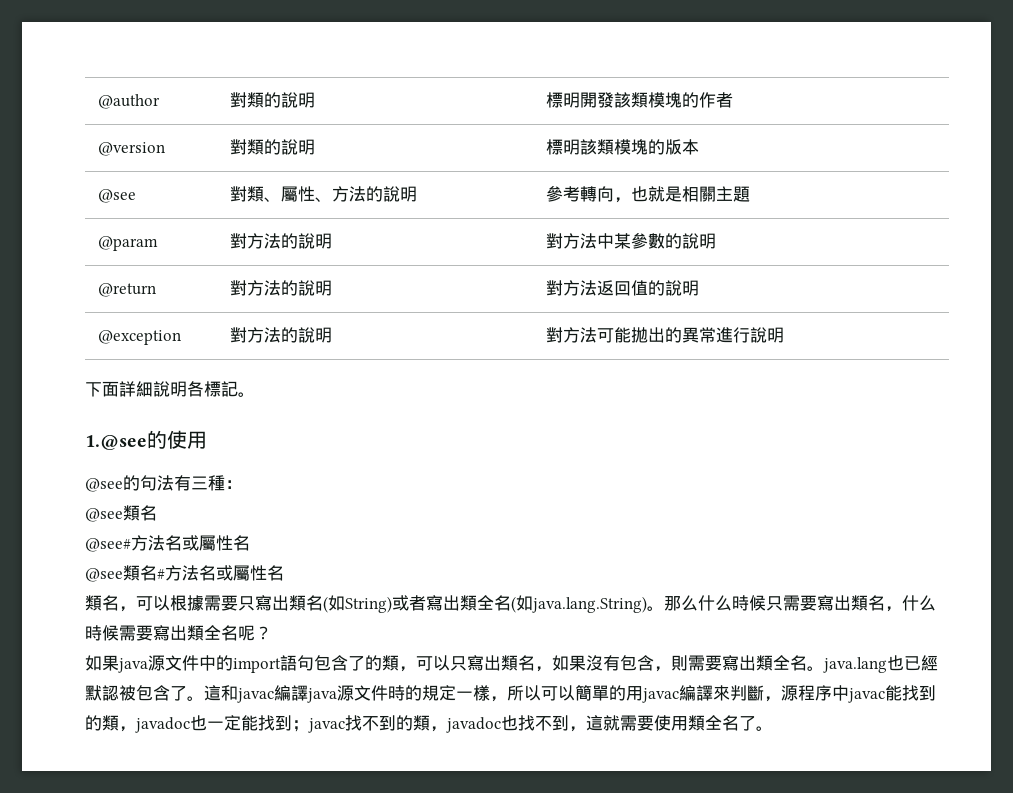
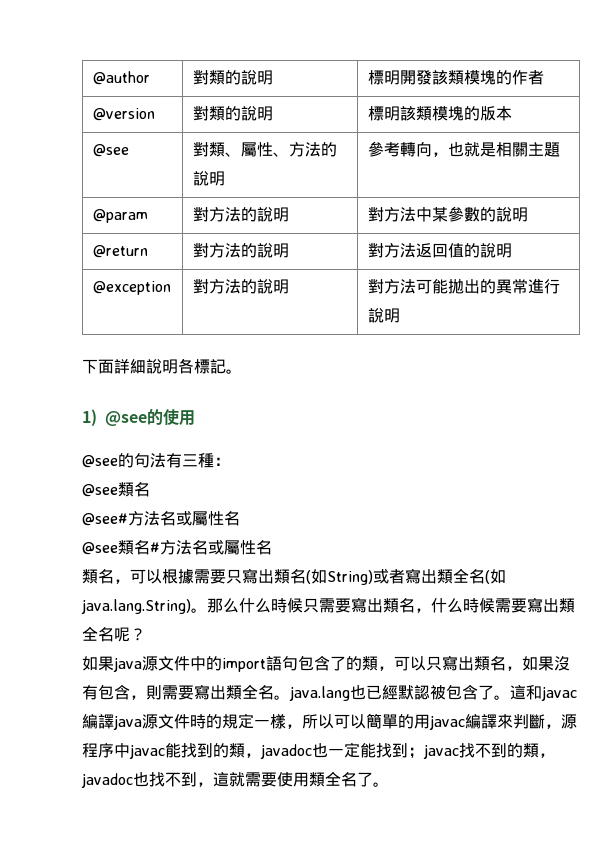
- 1.@see的使用
+ 1) @see的使用

